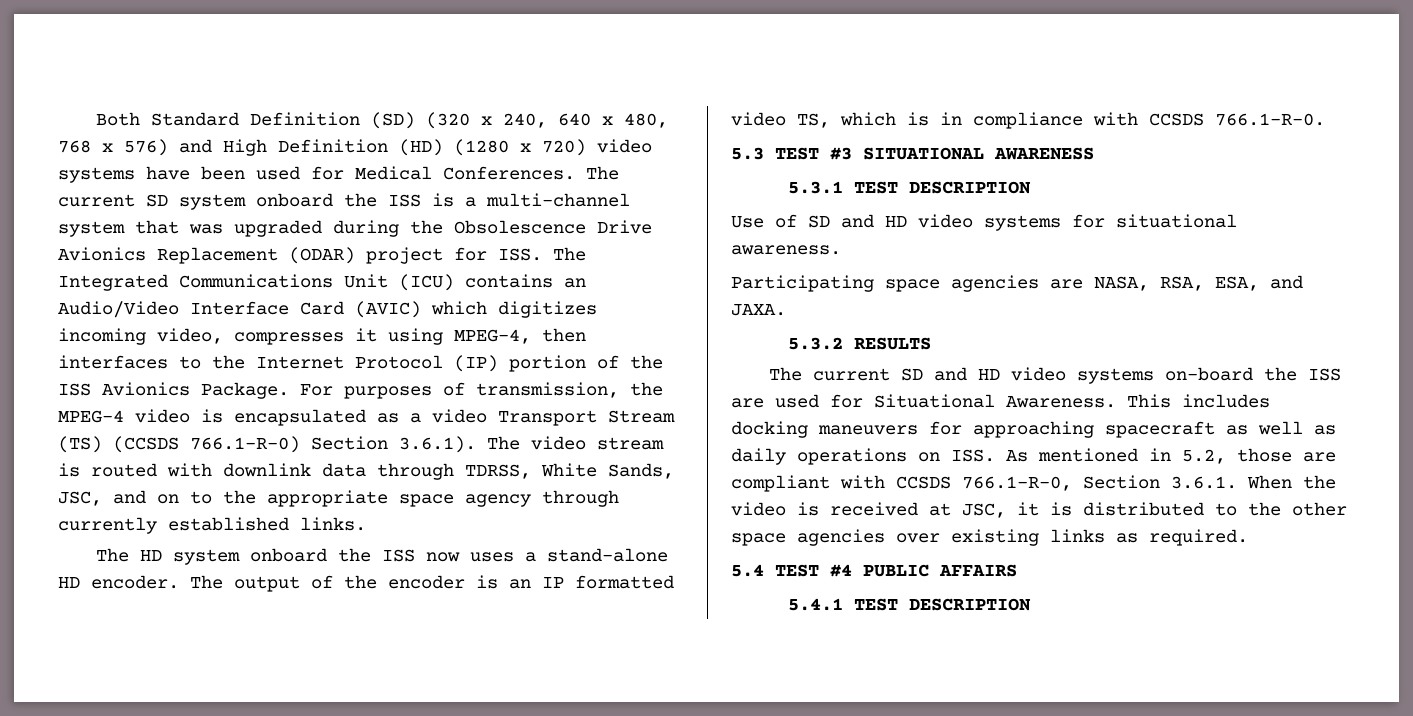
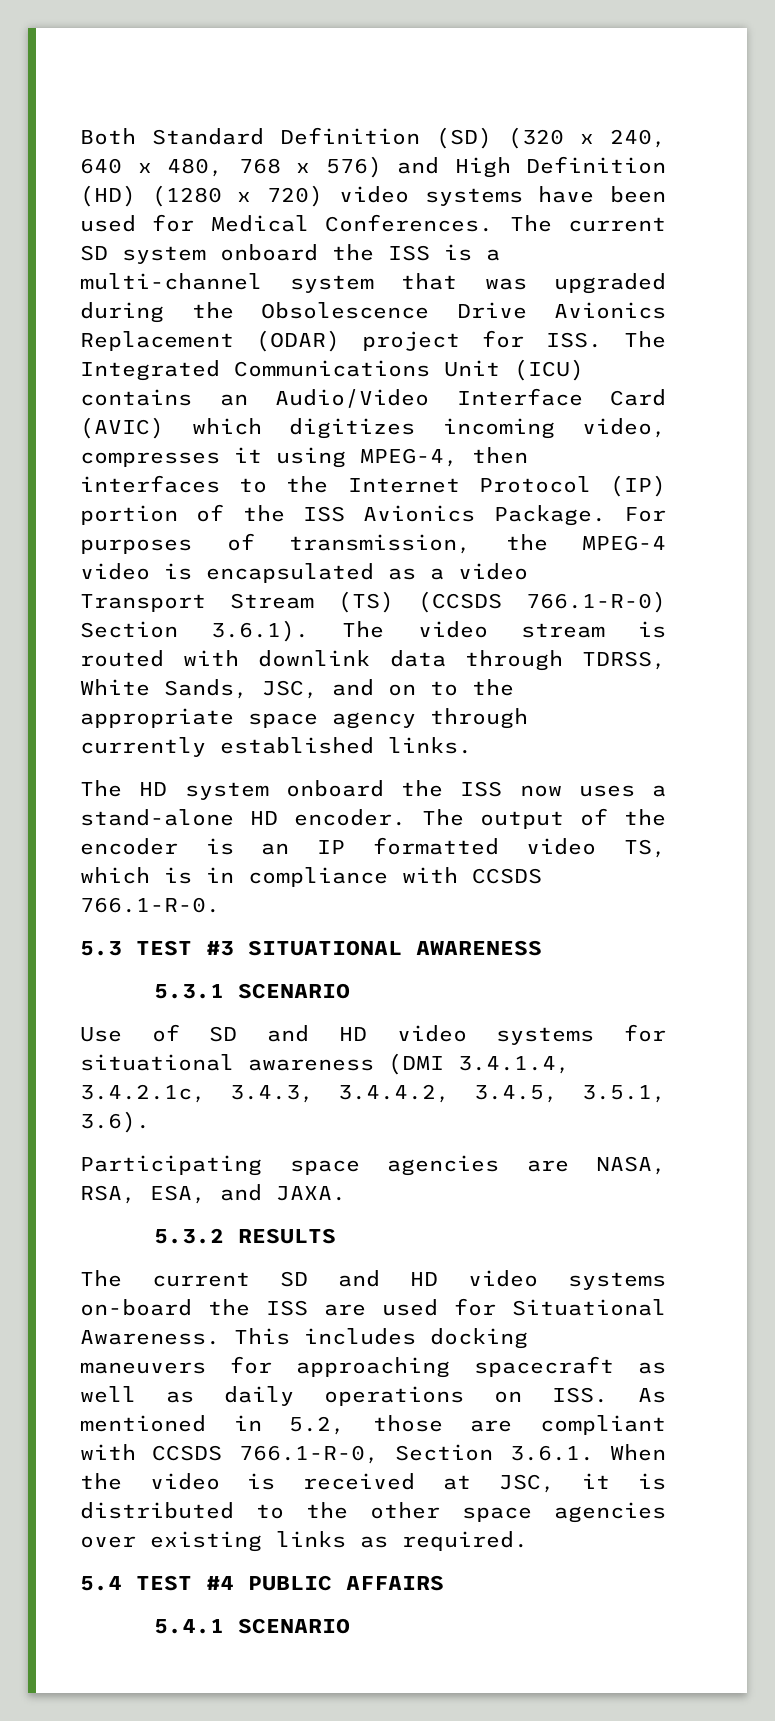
- 5.3.1 TEST DESCRIPTION
+ 5.3.1 SCENARIO
- Use of SD and HD video systems for situational awareness.
+ Use of SD and HD video systems for situational awareness (DMI 3.4.1.4, 3.4.2.1c, 3.4.3, 3.4.4.2, 3.4.5, 3.5.1, 3.6).
- 5.4.1 TEST DESCRIPTION
+ 5.4.1 SCENARIO

